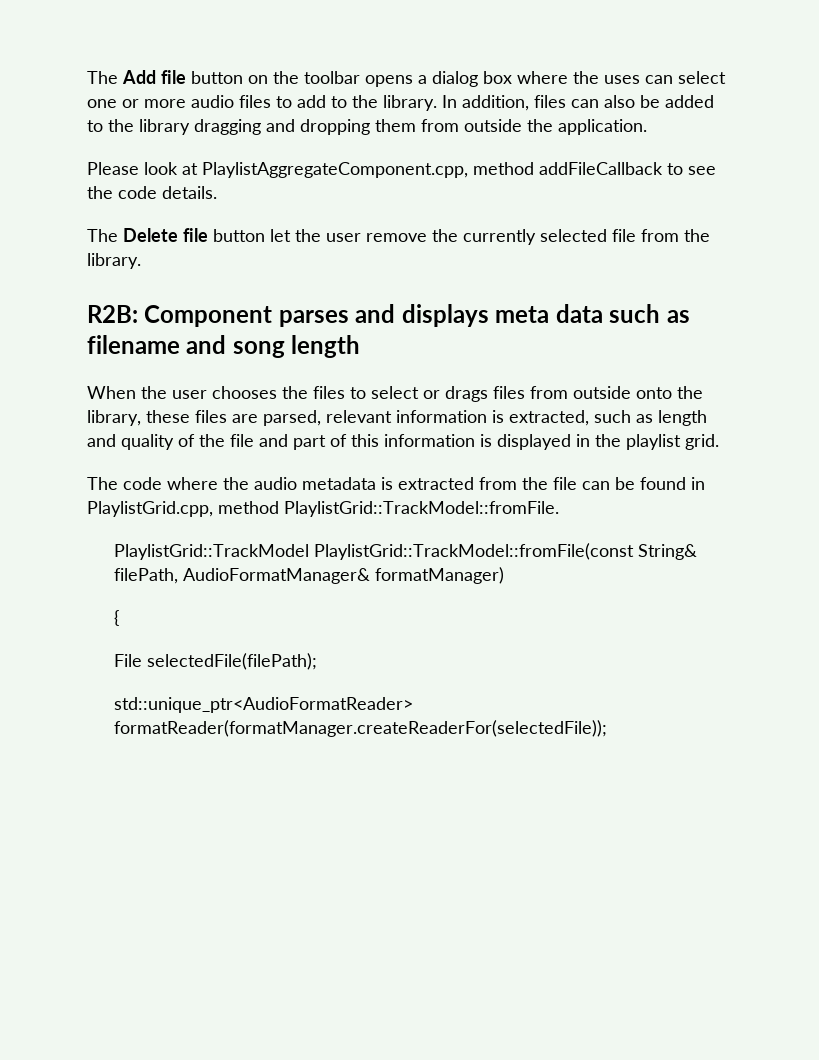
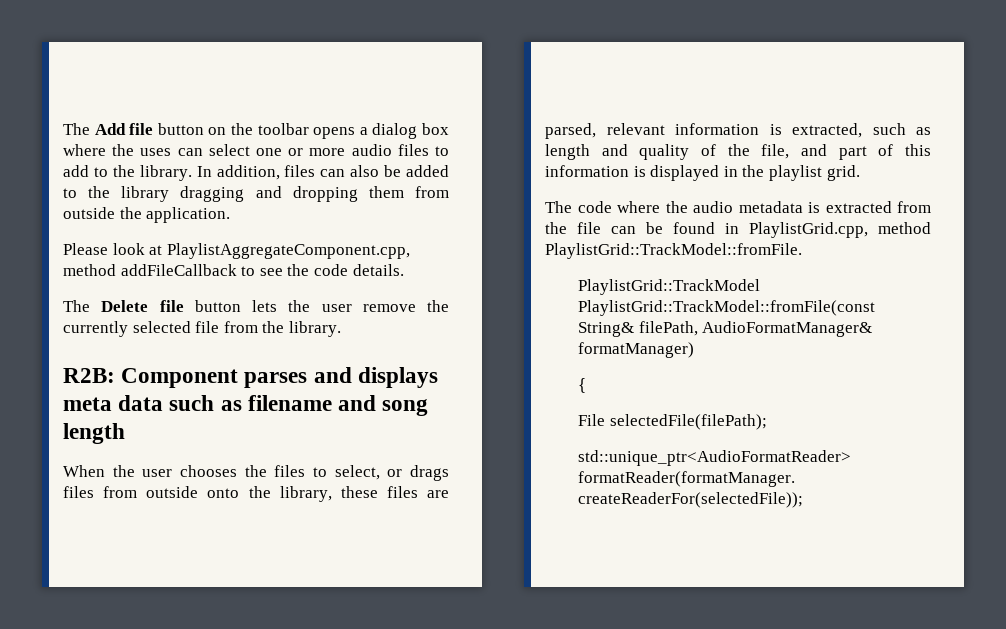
- The Delete file button let the user remove the currently selected file from the library.
+ The Delete file button lets the user remove the currently selected file from the library.
- When the user chooses the files to select or drags files from outside onto the library, these files are parsed, relevant information is extracted, such as length and quality of the file and part of this information is displayed in the playlist grid.
+ When the user chooses the files to select, or drags files from outside onto the library, these files are parsed, relevant information is extracted, such as length and quality of the file, and part of this information is displayed in the playlist grid.

